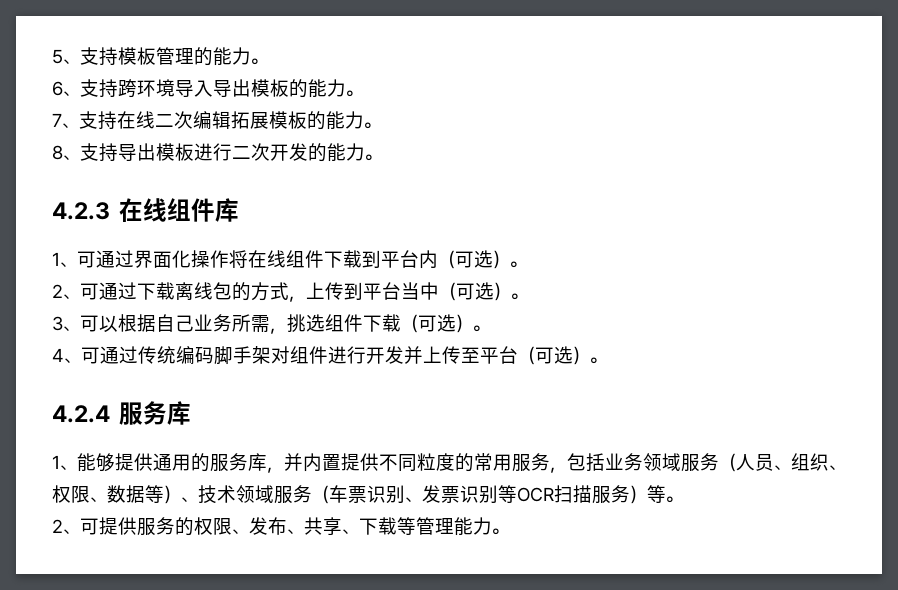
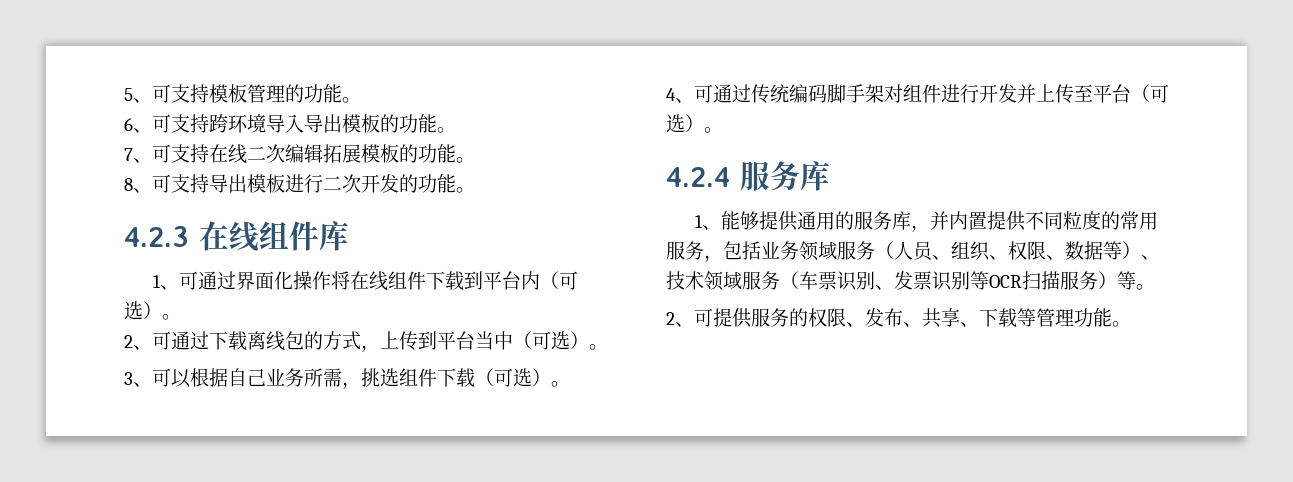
- 5、支持模板管理的能力。
+ 5、可支持模板管理的功能。
- 6、支持跨环境导入导出模板的能力。
+ 6、可支持跨环境导入导出模板的功能。
- 7、支持在线二次编辑拓展模板的能力。
+ 7、可支持在线二次编辑拓展模板的功能。
- 8、支持导出模板进行二次开发的能力。
+ 8、可支持导出模板进行二次开发的功能。
- 2、可提供服务的权限、发布、共享、下载等管理能力。
+ 2、可提供服务的权限、发布、共享、下载等管理功能。

